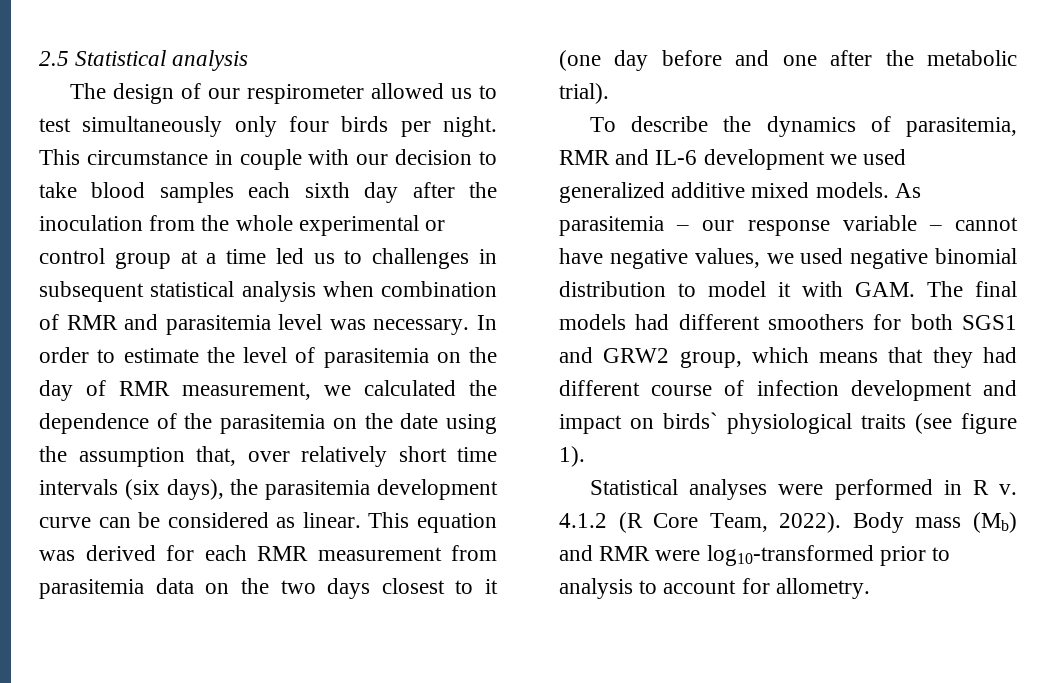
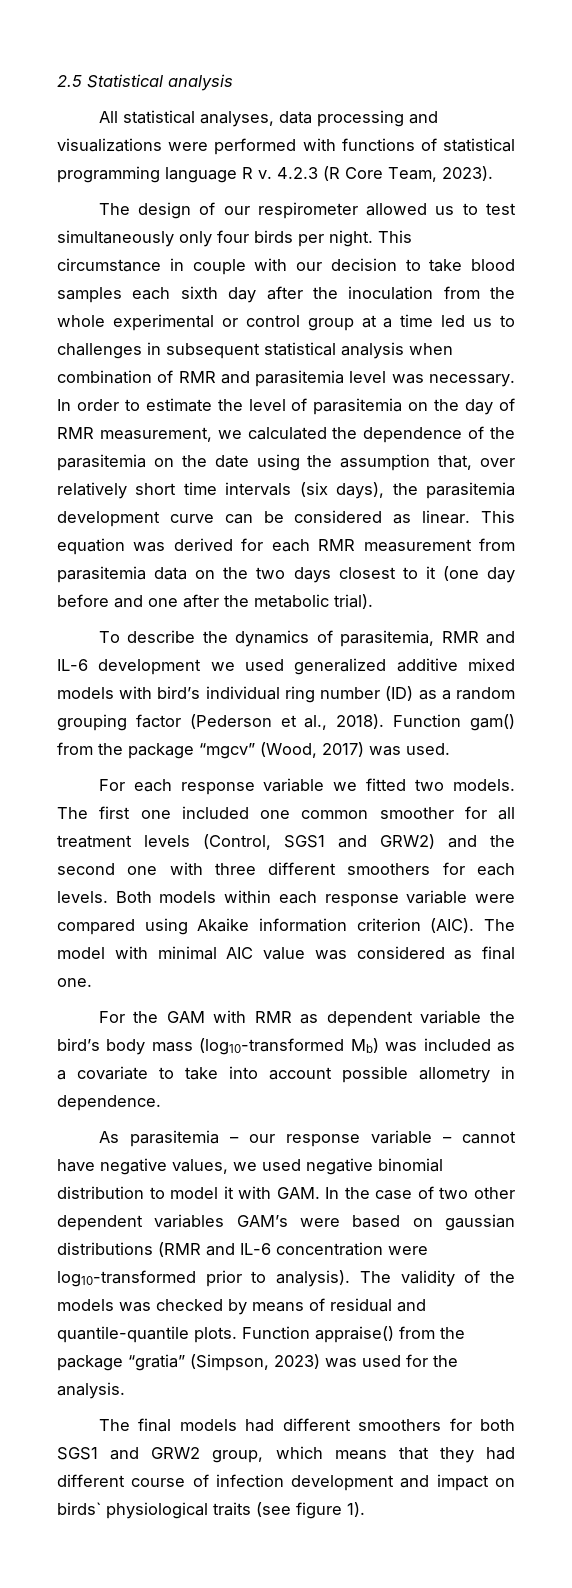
+ All statistical analyses, data processing and visualizations were performed with functions of statistical programming language R v. 4.2.3 (R Core Team, 2023).
- To describe the dynamics of parasitemia, RMR and IL-6 development we used generalized additive mixed models. As parasitemia – our response variable – cannot have negative values, we used negative binomial distribution to model it with GAM. The final models had different smoothers for both SGS1 and GRW2 group, which means that they had different course of infection development and impact on birds` physiological traits (see figure 1).
+ To describe the dynamics of parasitemia, RMR and IL-6 development we used generalized additive mixed models with bird’s individual ring number (ID) as a random grouping factor (Pederson et al., 2018). Function gam() from the package “mgcv” (Wood, 2017) was used.
+ For each response variable we fitted two models. The first one included one common smoother for all treatment levels (Control, SGS1 and GRW2) and the second one with three different smoothers for each levels. Both models within each response variable were compared using Akaike information criterion (AIC). The model with minimal AIC value was considered as final one.
+ For the GAM with RMR as dependent variable the bird’s body mass (log10-transformed Mb) was included as a covariate to take into account possible allometry in dependence.
+ As parasitemia – our response variable – cannot have negative values, we used negative binomial distribution to model it with GAM. In the case of two other dependent variables GAM’s were based on gaussian distributions (RMR and IL-6 concentration were log10-transformed prior to analysis). The validity of the models was checked by means of residual and quantile-quantile plots. Function appraise() from the package “gratia” (Simpson, 2023) was used for the analysis.
+ The final models had different smoothers for both SGS1 and GRW2 group, which means that they had different course of infection development and impact on birds` physiological traits (see figure 1).
- Statistical analyses were performed in R v. 4.1.2 (R Core Team, 2022). Body mass (Mb) and RMR were log10-transformed prior to analysis to account for allometry.

